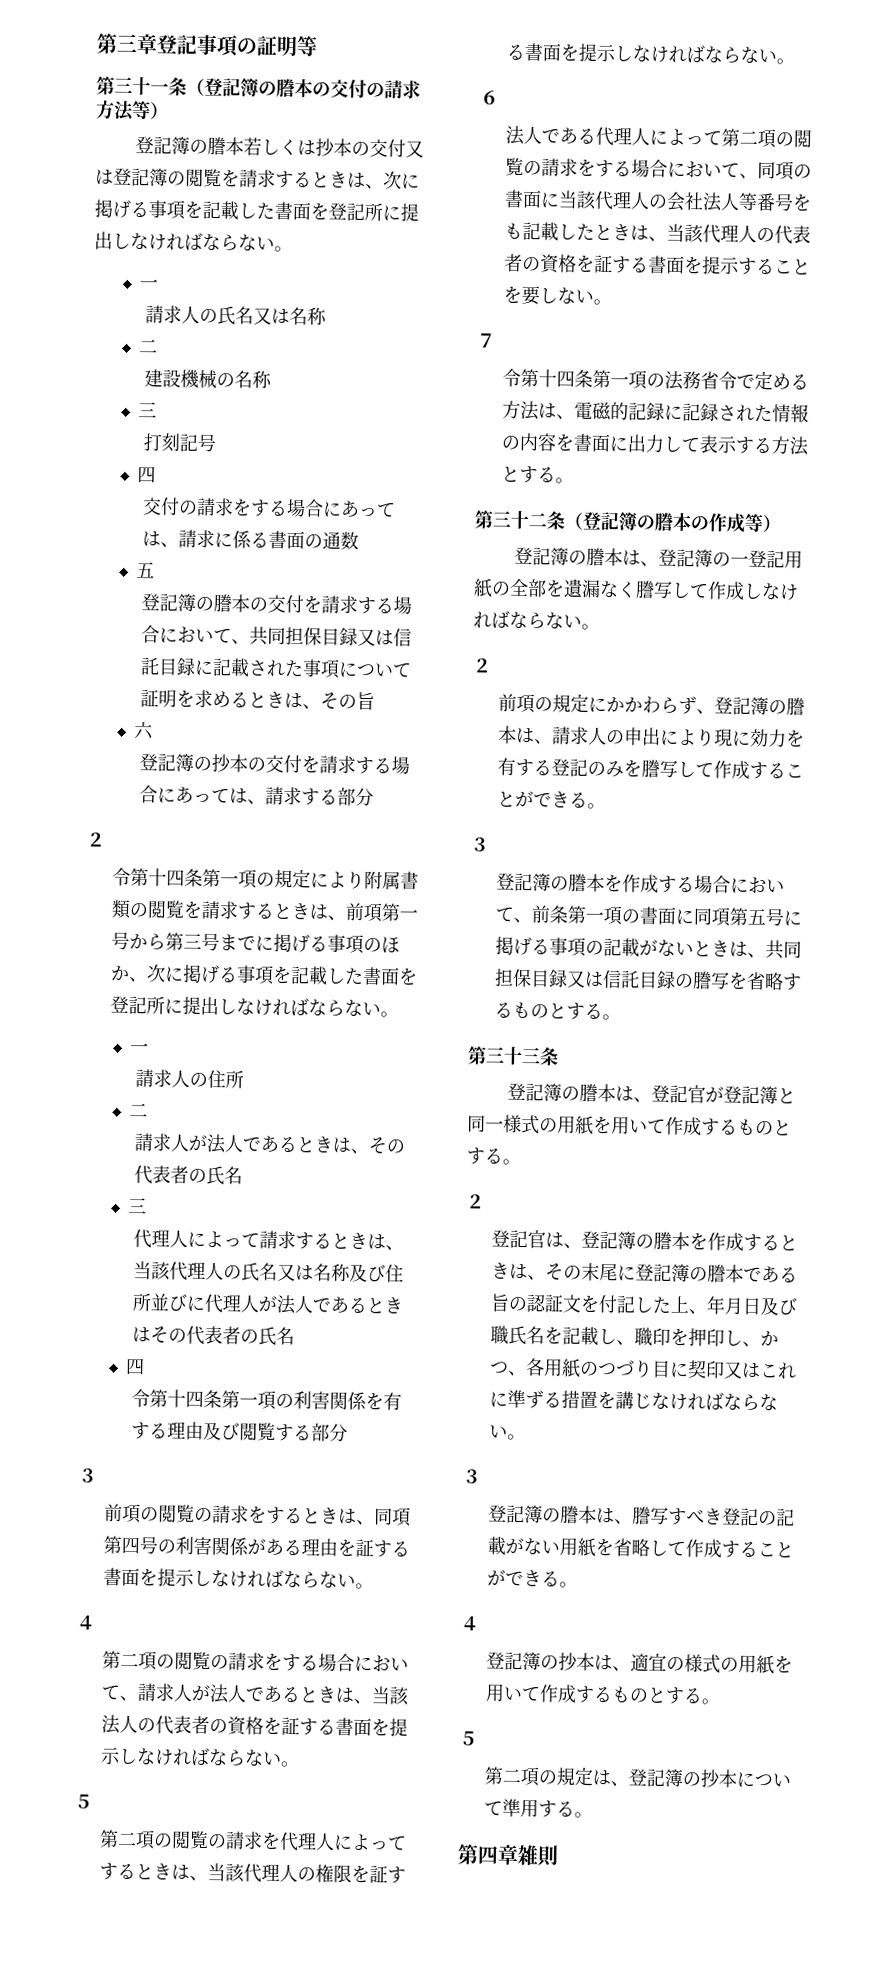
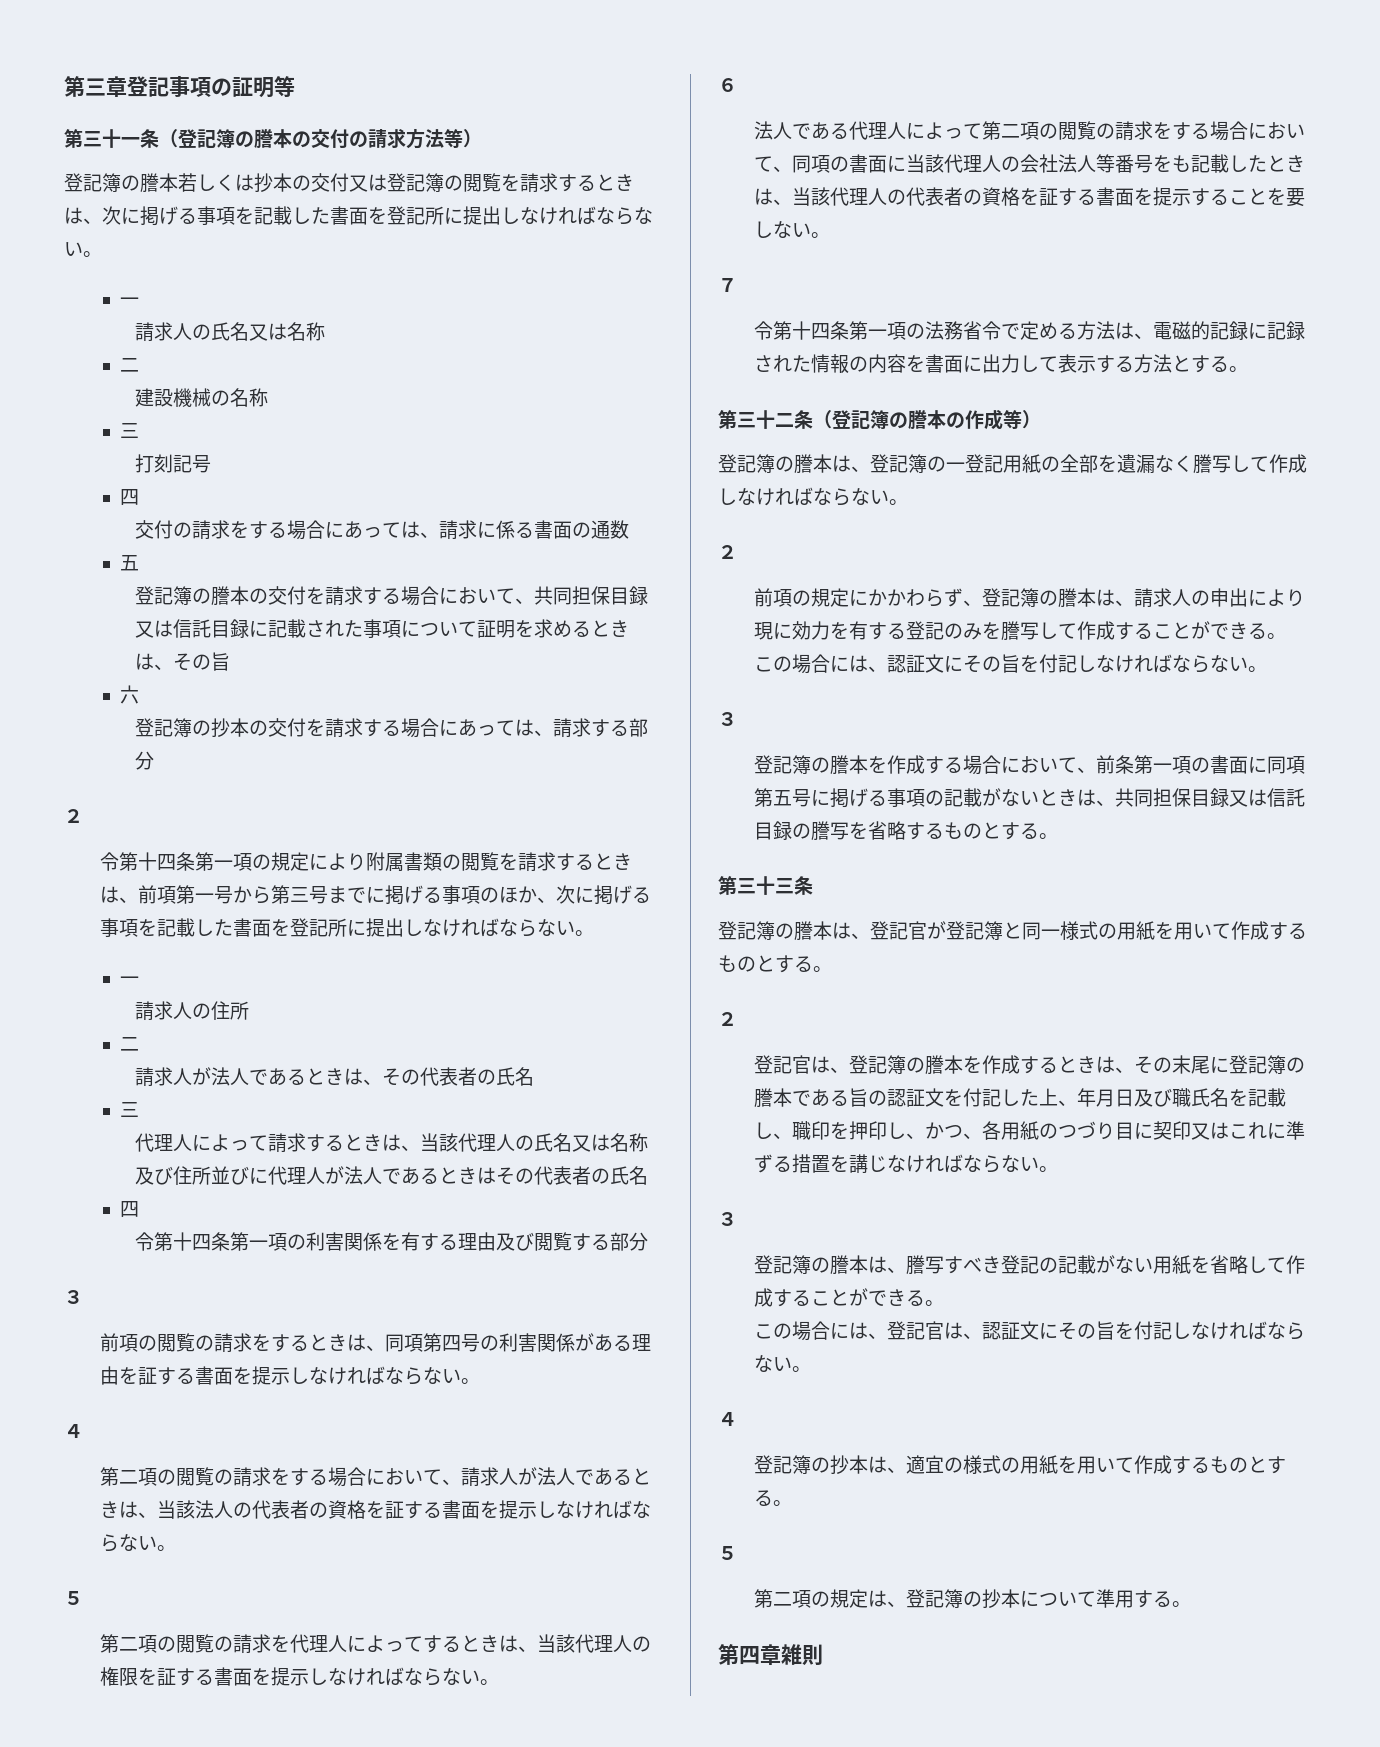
+ この場合には、認証文にその旨を付記しなければならない。
+ この場合には、登記官は、認証文にその旨を付記しなければならない。

